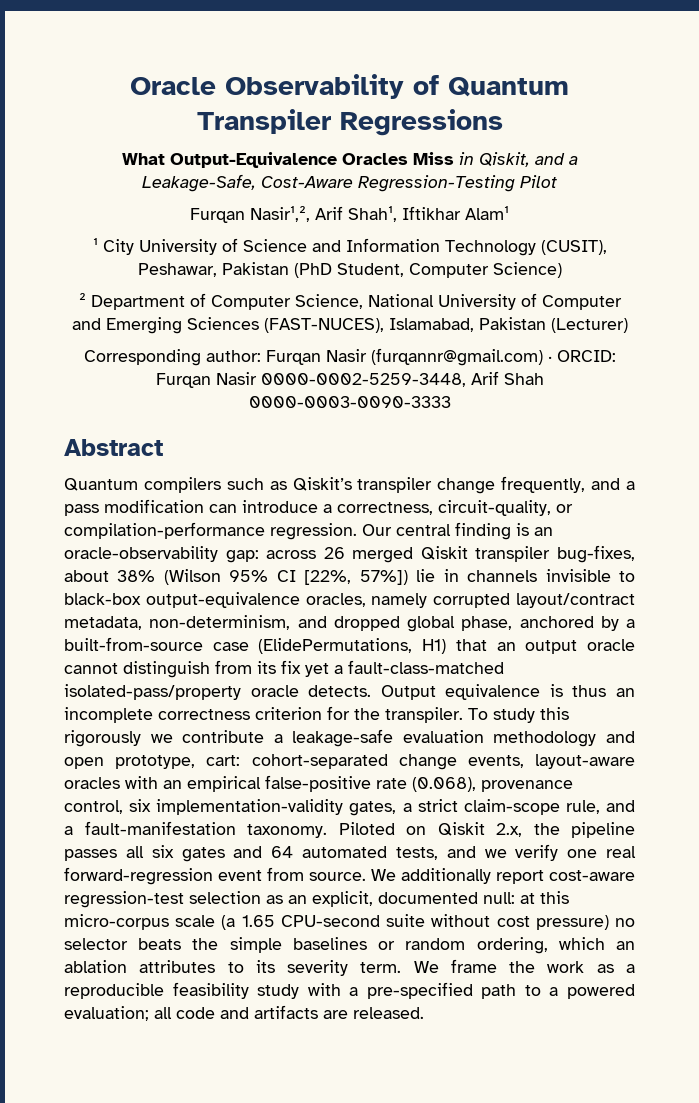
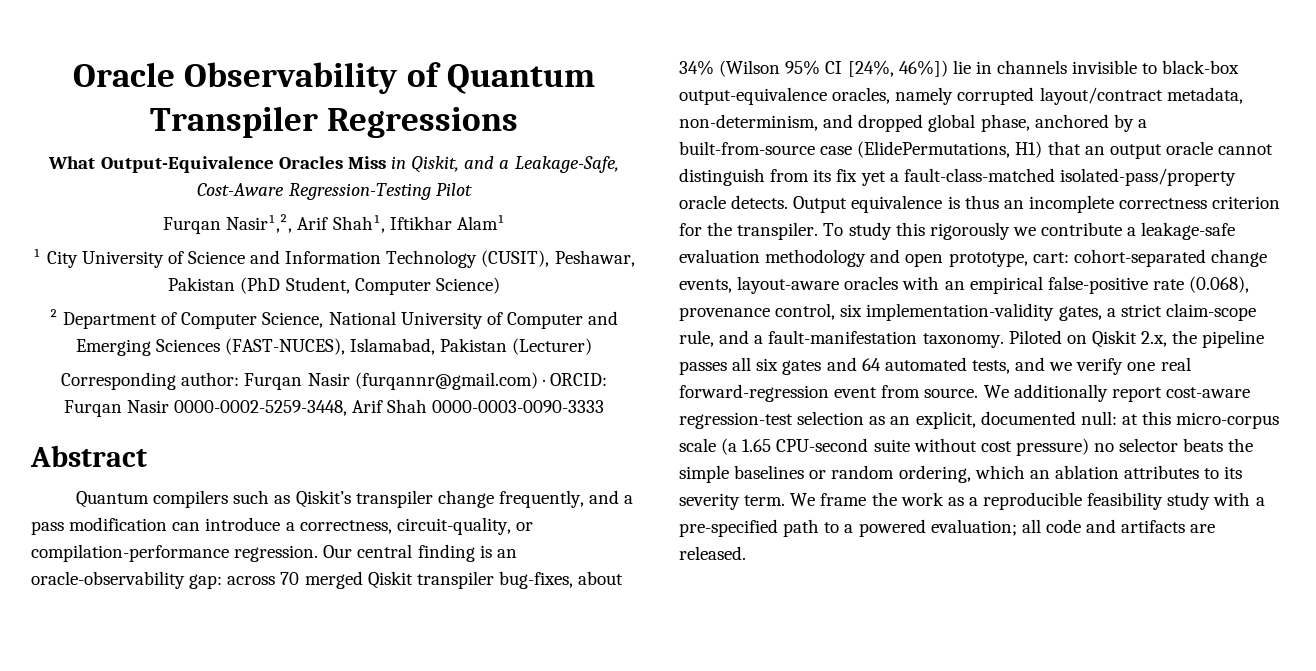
- Our central finding is an oracle-observability gap: across 26 merged Qiskit transpiler bug-fixes, about 38% (Wilson 95% CI [22%, 57%]) lie in channels invisible to black-box output-equivalence oracles, namely corrupted layout/contract metadata, non-determinism, and dropped global phase, anchored by a built-from-source case (ElidePermutations, H1) that an output oracle cannot distinguish from its fix yet a fault-class-matched isolated-pass/property oracle detects.
+ Our central finding is an oracle-observability gap: across 70 merged Qiskit transpiler bug-fixes, about 34% (Wilson 95% CI [24%, 46%]) lie in channels invisible to black-box output-equivalence oracles, namely corrupted layout/contract metadata, non-determinism, and dropped global phase, anchored by a built-from-source case (ElidePermutations, H1) that an output oracle cannot distinguish from its fix yet a fault-class-matched isolated-pass/property oracle detects.

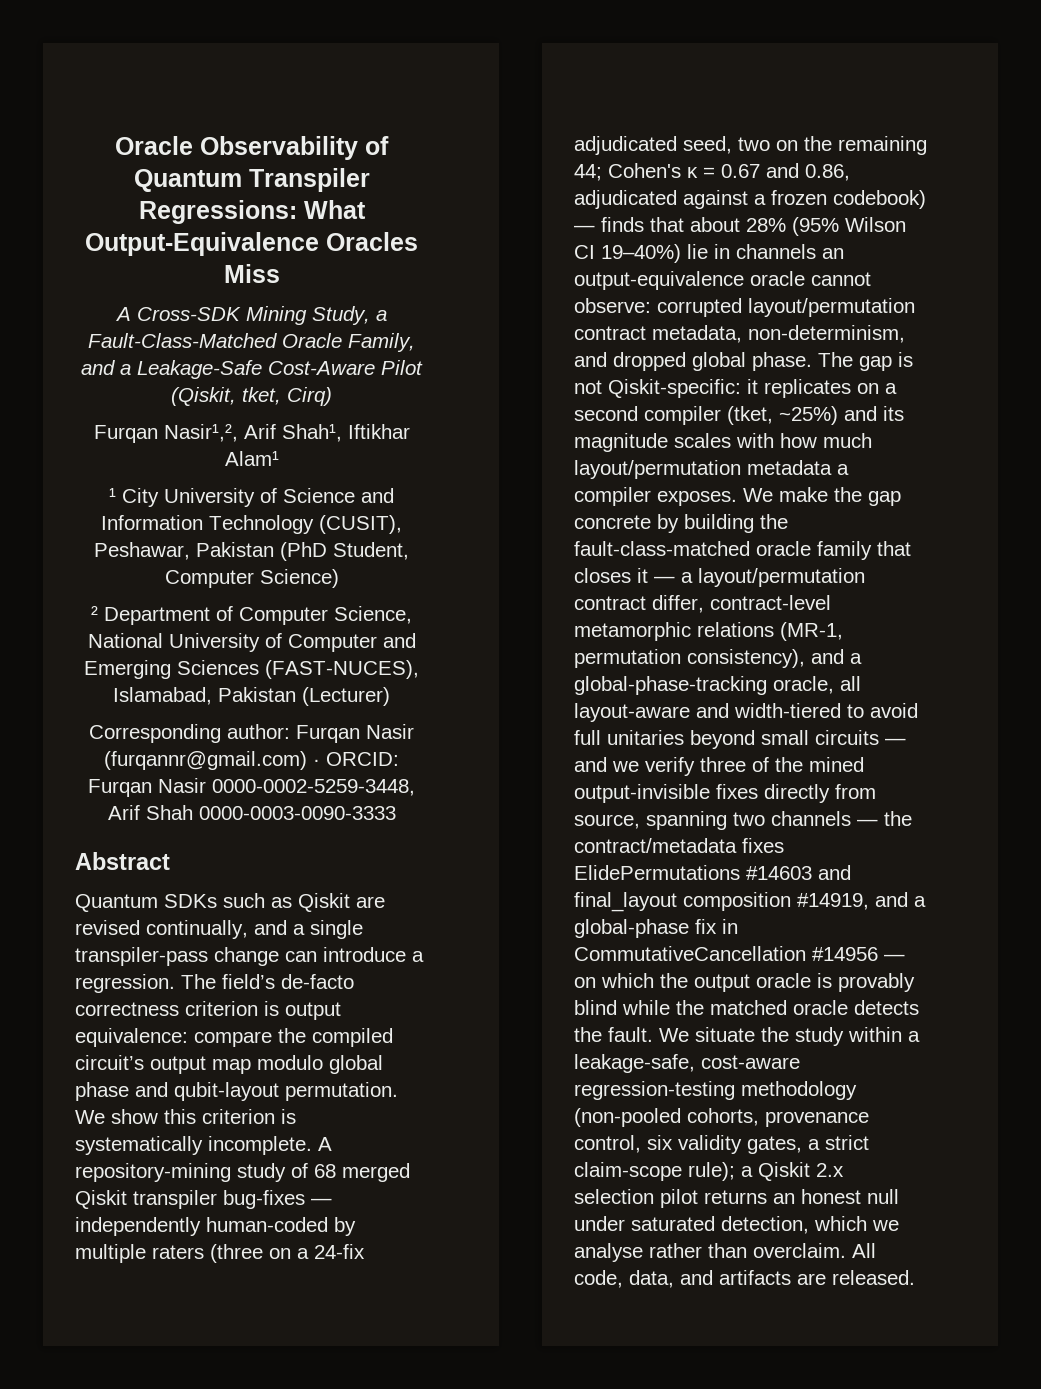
- Oracle Observability of Quantum Transpiler Regressions
- What Output-Equivalence Oracles Miss in Qiskit, and a Leakage-Safe, Cost-Aware Regression-Testing Pilot
+ Oracle Observability of Quantum Transpiler Regressions: What Output-Equivalence Oracles Miss
+ A Cross-SDK Mining Study, a Fault-Class-Matched Oracle Family, and a Leakage-Safe Cost-Aware Pilot (Qiskit, tket, Cirq)
- Quantum compilers such as Qiskit’s transpiler change frequently, and a pass modification can introduce a correctness, circuit-quality, or compilation-performance regression. Our central finding is an oracle-observability gap: across 70 merged Qiskit transpiler bug-fixes, about 34% (Wilson 95% CI [24%, 46%]) lie in channels invisible to black-box output-equivalence oracles, namely corrupted layout/contract metadata, non-determinism, and dropped global phase, anchored by a built-from-source case (ElidePermutations, H1) that an output oracle cannot distinguish from its fix yet a fault-class-matched isolated-pass/property oracle detects. Output equivalence is thus an incomplete correctness criterion for the transpiler. To study this rigorously we contribute a leakage-safe evaluation methodology and open prototype, cart: cohort-separated change events, layout-aware oracles with an empirical false-positive rate (0.068), provenance control, six implementation-validity gates, a strict claim-scope rule, and a fault-manifestation taxonomy. Piloted on Qiskit 2.x, the pipeline passes all six gates and 64 automated tests, and we verify one real forward-regression event from source. We additionally report cost-aware regression-test selection as an explicit, documented null: at this micro-corpus scale (a 1.65 CPU-second suite without cost pressure) no selector beats the simple baselines or random ordering, which an ablation attributes to its severity term. We frame the work as a reproducible feasibility study with a pre-specified path to a powered evaluation; all code and artifacts are released.
+ Quantum SDKs such as Qiskit are revised continually, and a single transpiler-pass change can introduce a regression. The field’s de-facto correctness criterion is output equivalence: compare the compiled circuit’s output map modulo global phase and qubit-layout permutation. We show this criterion is systematically incomplete. A repository-mining study of 68 merged Qiskit transpiler bug-fixes — independently human-coded by multiple raters (three on a 24-fix adjudicated seed, two on the remaining 44; Cohen's κ = 0.67 and 0.86, adjudicated against a frozen codebook) — finds that about 28% (95% Wilson CI 19–40%) lie in channels an output-equivalence oracle cannot observe: corrupted layout/permutation contract metadata, non-determinism, and dropped global phase. The gap is not Qiskit-specific: it replicates on a second compiler (tket, ~25%) and its magnitude scales with how much layout/permutation metadata a compiler exposes. We make the gap concrete by building the fault-class-matched oracle family that closes it — a layout/permutation contract differ, contract-level metamorphic relations (MR-1, permutation consistency), and a global-phase-tracking oracle, all layout-aware and width-tiered to avoid full unitaries beyond small circuits — and we verify three of the mined output-invisible fixes directly from source, spanning two channels — the contract/metadata fixes ElidePermutations #14603 and final_layout composition #14919, and a global-phase fix in CommutativeCancellation #14956 — on which the output oracle is provably blind while the matched oracle detects the fault. We situate the study within a leakage-safe, cost-aware regression-testing methodology (non-pooled cohorts, provenance control, six validity gates, a strict claim-scope rule); a Qiskit 2.x selection pilot returns an honest null under saturated detection, which we analyse rather than overclaim. All code, data, and artifacts are released.

